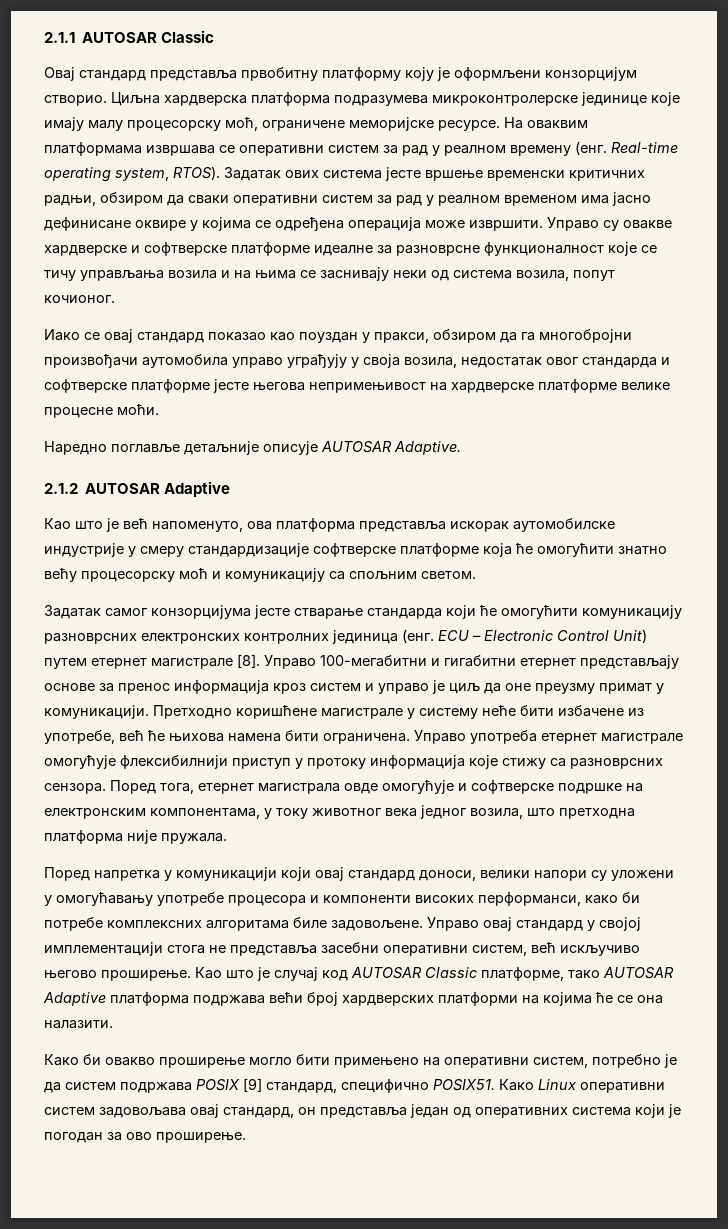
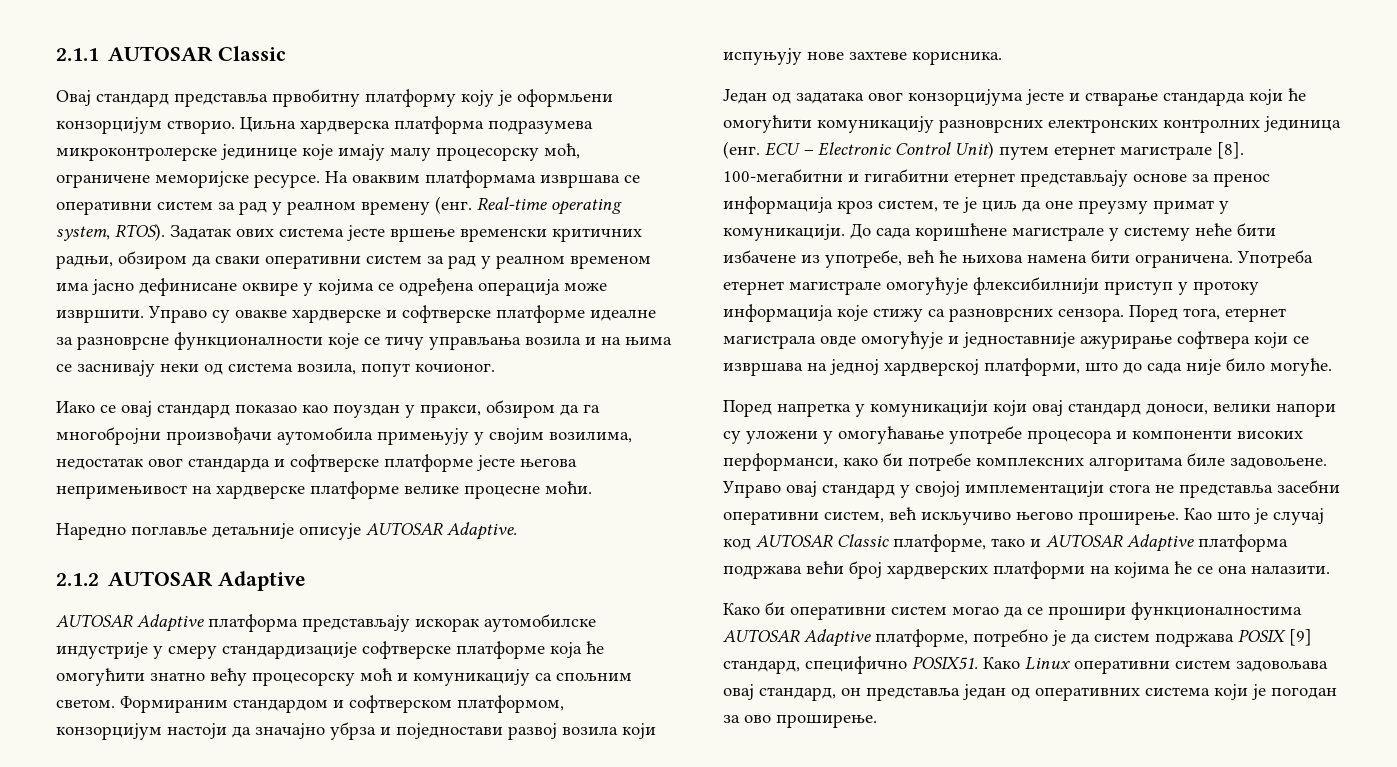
- Управо су овакве хардверске и софтверске платформе идеалне за разноврсне функционалност које се тичу управљања возила и на њима се заснивају неки од система возила, попут кочионог.
+ Управо су овакве хардверске и софтверске платформе идеалне за разноврсне функционалности које се тичу управљања возила и на њима се заснивају неки од система возила, попут кочионог.
- Иако се овај стандард показао као поуздан у пракси, обзиром да га многобројни произвођачи аутомобила управо уграђују у своја возила, недостатак овог стандарда и софтверске платформе јесте његова непримењивост на хардверске платформе велике процесне моћи.
+ Иако се овај стандард показао као поуздан у пракси, обзиром да га многобројни произвођачи аутомобила примењују у својим возилима, недостатак овог стандарда и софтверске платформе јесте његова непримењивост на хардверске платформе велике процесне моћи.
- Као што је већ напоменуто, ова платформа представља искорак аутомобилске индустрије у смеру стандардизације софтверске платформе која ће омогућити знатно већу процесорску моћ и комуникацију са спољним светом.
- Задатак самог конзорцијума јесте стварање стандарда који ће омогућити комуникацију разноврсних електронских контролних јединица (енг.
+ AUTOSAR Adaptive платформа представљају искорак аутомобилске индустрије у смеру стандардизације софтверске платформе која ће омогућити знатно већу процесорску моћ и комуникацију са спољним светом. Формираним стандардом и софтверском платформом, конзорцијум настоји да значајно убрза и поједностави развој возила који испуњују нове захтеве корисника.
+ Један од задатака овог конзорцијума јесте и стварање стандарда који ће омогућити комуникацију разноврсних електронских контролних јединица (енг.
- Управо 100-мегабитни и гигабитни етернет представљају основе за пренос информација кроз систем и управо је циљ да оне преузму примат у комуникацији.
+ 100-мегабитни и гигабитни етернет представљају основе за пренос информација кроз систем, те је циљ да оне преузму примат у комуникацији.
- Претходно коришћене магистрале у систему неће бити избачене из употребе, већ ће њихова намена бити ограничена.
+ До сада коришћене магистрале у систему неће бити избачене из употребе, већ ће њихова намена бити ограничена.
- Управо употреба етернет магистрале омогућује флексибилнији приступ у протоку информација које стижу са разноврсних сензора.
+ Употреба етернет магистрале омогућује флексибилнији приступ у протоку информација које стижу са разноврсних сензора.
- Поред тога, етернет магистрала овде омогућује и софтверске подршке на електронским компонентама, у току животног века једног возила, што претходна платформа није пружала.
+ Поред тога, етернет магистрала овде омогућује и једноставније ажурирање софтвера који се извршава на једној хардверској платформи, што до сада није било могуће.
- Поред напретка у комуникацији који овај стандард доноси, велики напори су уложени у омогућавању употребе процесора и компоненти високих перформанси, како би потребе комплексних алгоритама биле задовољене.
+ Поред напретка у комуникацији који овај стандард доноси, велики напори су уложени у омогућавање употребе процесора и компоненти високих перформанси, како би потребе комплексних алгоритама биле задовољене.
- Као што је случај код AUTOSAR Classic платформе, тако AUTOSAR Adaptive платформа подржава већи број хардверских платформи на којима ће се она налазити.
+ Као што је случај код AUTOSAR Classic платформе, тако и AUTOSAR Adaptive платформа подржава већи број хардверских платформи на којима ће се она налазити.
- Како би овакво проширење могло бити примењено на оперативни систем, потребно је да систем подржава POSIX [9] стандард, специфично POSIX51.
+ Како би оперативни систем могао да се прошири функционалностима AUTOSAR Adaptive платформе, потребно је да систем подржава POSIX [9] стандард, специфично POSIX51.

